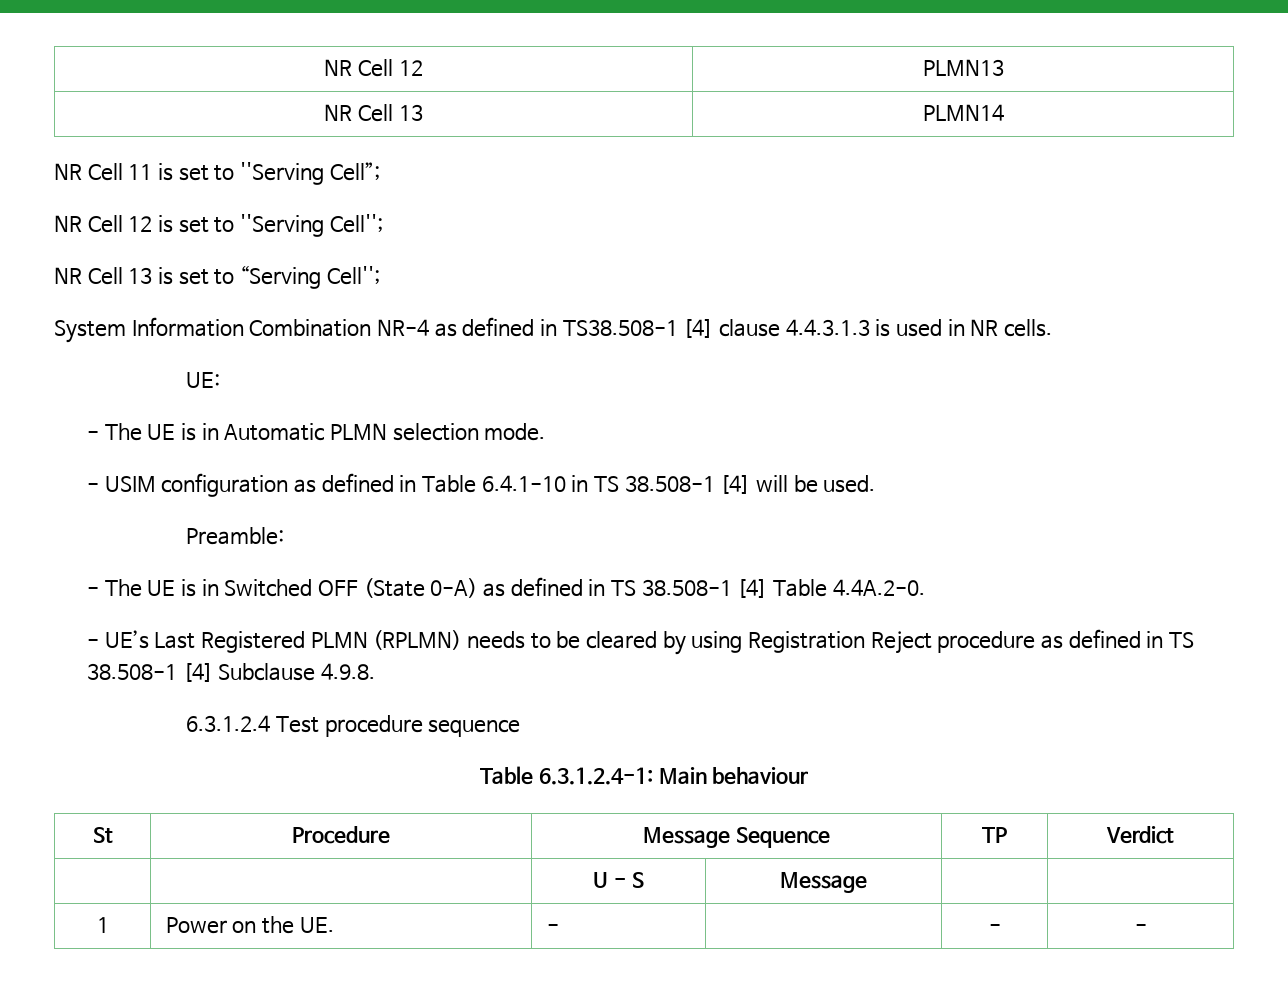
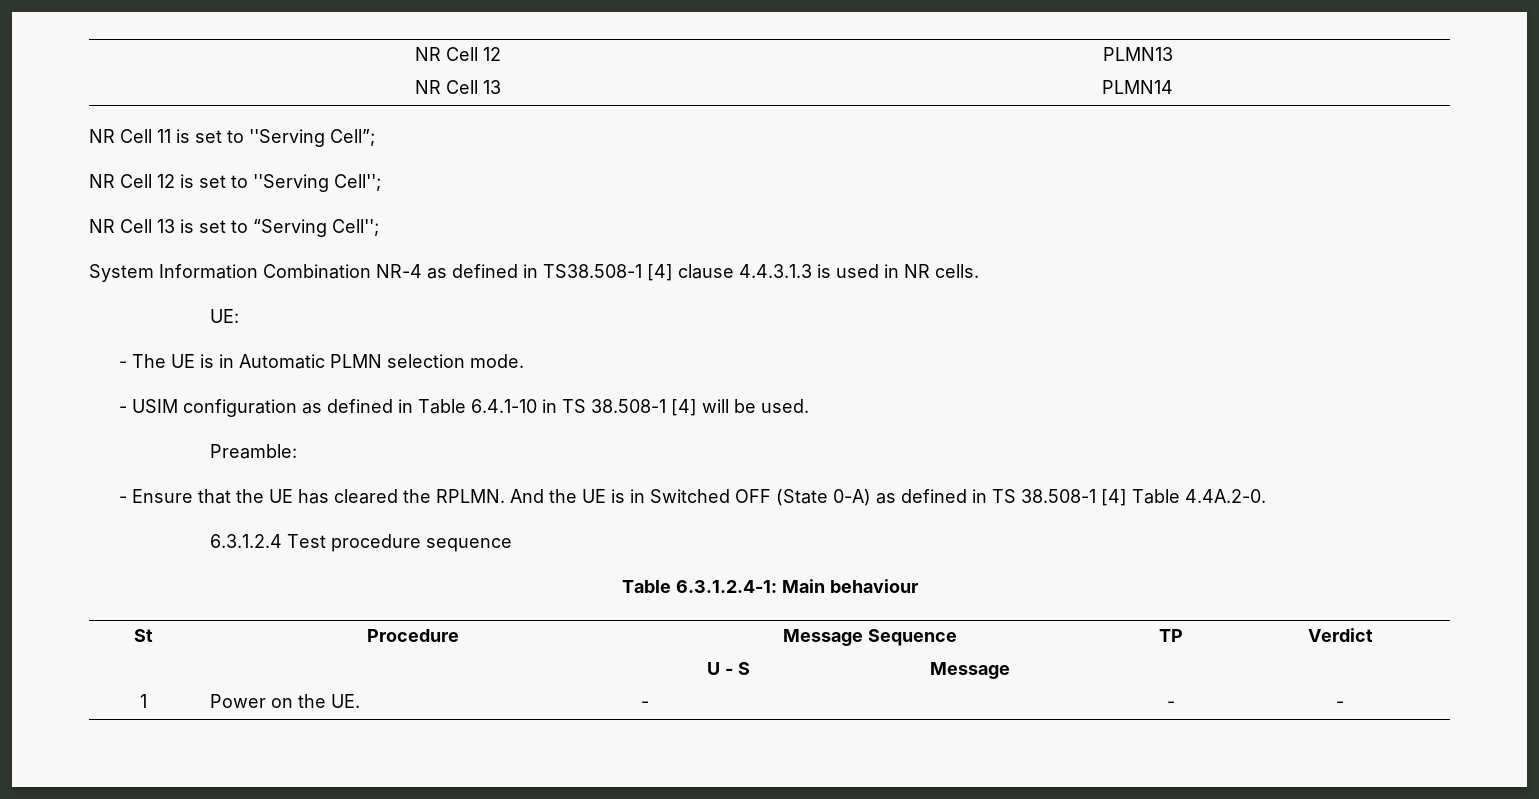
- - The UE is in Switched OFF (State 0-A) as defined in TS 38.508-1 [4] Table 4.4A.2-0.
+ - Ensure that the UE has cleared the RPLMN. And the UE is in Switched OFF (State 0-A) as defined in TS 38.508-1 [4] Table 4.4A.2-0.
- - UE’s Last Registered PLMN (RPLMN) needs to be cleared by using Registration Reject procedure as defined in TS 38.508-1 [4] Subclause 4.9.8.

